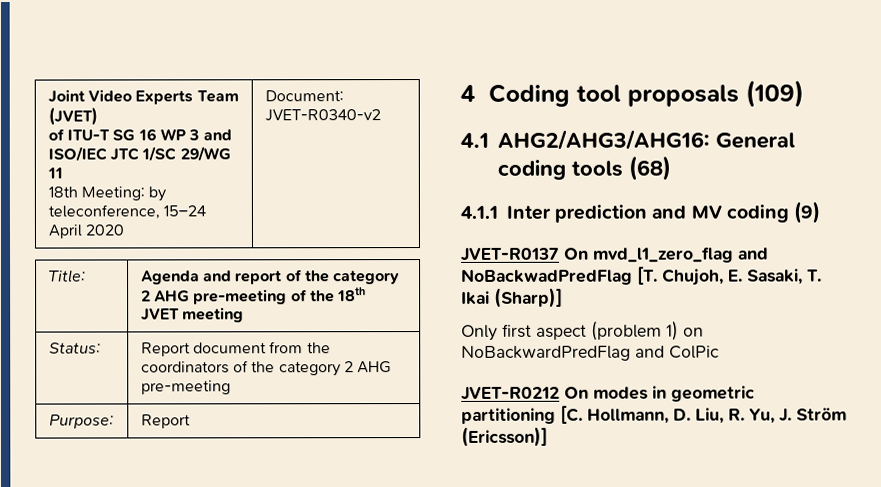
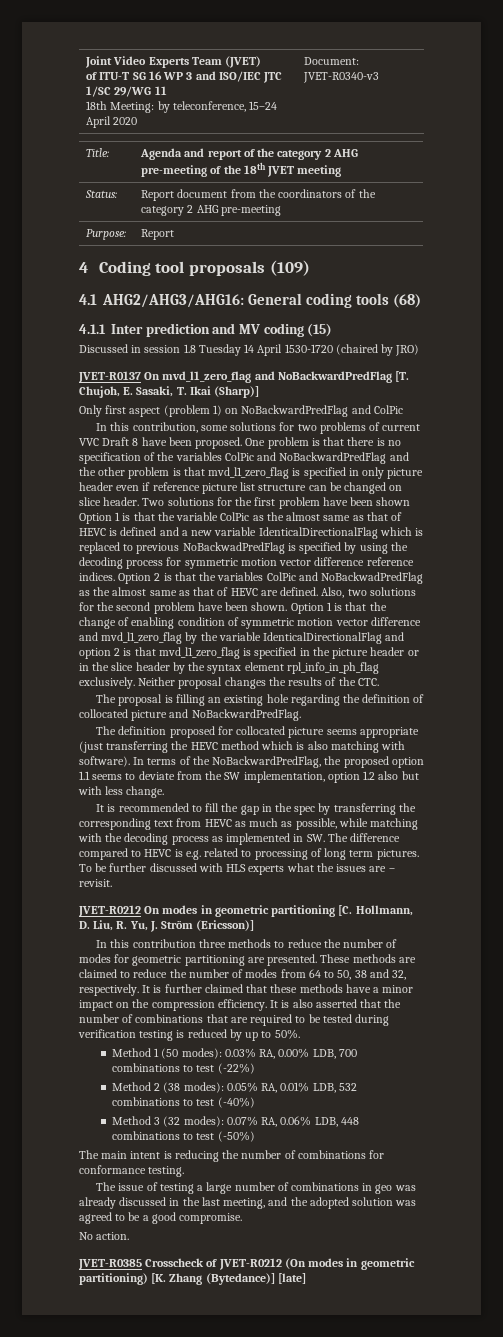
  Joint Video Experts Team (JVET)
  of ITU-T SG 16 WP 3 and ISO/IEC JTC 1/SC 29/WG 11
- 18th Meeting: by teleconference, 15–24 April 2020 | Document: JVET-R0340-v2
+ 18th Meeting: by teleconference, 15–24 April 2020 | Document: JVET-R0340-v3
- 4.1.1 Inter prediction and MV coding (9)
+ 4.1.1 Inter prediction and MV coding (15)
+ Discussed in session 1.8 Tuesday 14 April 1530-1720 (chaired by JRO)
- JVET-R0137 On mvd_l1_zero_flag and NoBackwadPredFlag [T. Chujoh, E. Sasaki, T. Ikai (Sharp)]
+ JVET-R0137 On mvd_l1_zero_flag and NoBackwardPredFlag [T. Chujoh, E. Sasaki, T. Ikai (Sharp)]
+ In this contribution, some solutions for two problems of current VVC Draft 8 have been proposed. One problem is that there is no specification of the variables ColPic and NoBackwardPredFlag and the other problem is that mvd_l1_zero_flag is specified in only picture header even if reference picture list structure can be changed on slice header. Two solutions for the first problem have been shown Option 1 is that the variable ColPic as the almost same as that of HEVC is defined and a new variable IdenticalDirectionalFlag which is replaced to previous NoBackwadPredFlag is specified by using the decoding process for symmetric motion vector difference reference indices. Option 2 is that the variables ColPic and NoBackwadPredFlag as the almost same as that of HEVC are defined. Also, two solutions for the second problem have been shown. Option 1 is that the change of enabling condition of symmetric motion vector difference and mvd_l1_zero_flag by the variable IdenticalDirectionalFlag and option 2 is that mvd_l1_zero_flag is specified in the picture header or in the slice header by the syntax element rpl_info_in_ph_flag exclusively. Neither proposal changes the results of the CTC.
+ The proposal is filling an existing hole regarding the definition of collocated picture and NoBackwardPredFlag.
+ The definition proposed for collocated picture seems appropriate (just transferring the HEVC method which is also matching with software). In terms of the NoBackwardPredFlag, the proposed option 1.1 seems to deviate from the SW implementation, option 1.2 also but with less change.
+ It is recommended to fill the gap in the spec by transferring the corresponding text from HEVC as much as possible, while matching with the decoding process as implemented in SW. The difference compared to HEVC is e.g. related to processing of long term pictures. To be further discussed with HLS experts what the issues are – revisit.
+ In this contribution three methods to reduce the number of modes for geometric partitioning are presented. These methods are claimed to reduce the number of modes from 64 to 50, 38 and 32, respectively. It is further claimed that these methods have a minor impact on the compression efficiency. It is also asserted that the number of combinations that are required to be tested during verification testing is reduced by up to 50%.
+ Method 1 (50 modes): 0.03% RA, 0.00% LDB, 700 combinations to test (-22%)
+ Method 2 (38 modes): 0.05% RA, 0.01% LDB, 532 combinations to test (-40%)
+ Method 3 (32 modes): 0.07% RA, 0.06% LDB, 448 combinations to test (-50%)
+ The main intent is reducing the number of combinations for conformance testing.
+ The issue of testing a large number of combinations in geo was already discussed in the last meeting, and the adopted solution was agreed to be a good compromise.
+ No action.
+ JVET-R0385 Crosscheck of JVET-R0212 (On modes in geometric partitioning) [K. Zhang (Bytedance)] [late]

